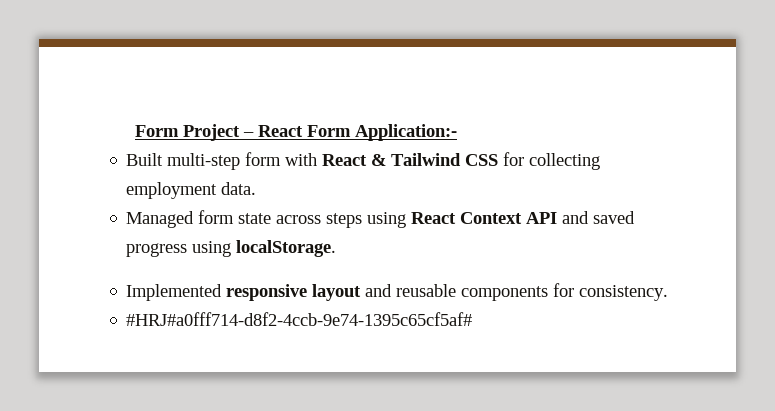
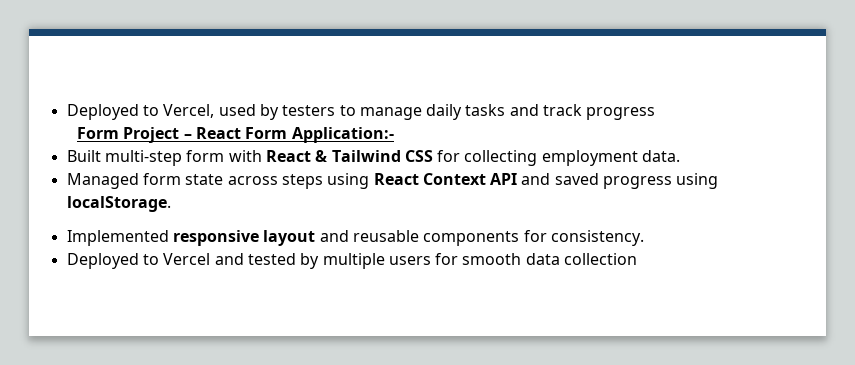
+ Deployed to Vercel, used by testers to manage daily tasks and track progress
- #HRJ#a0fff714-d8f2-4ccb-9e74-1395c65cf5af#
+ Deployed to Vercel and tested by multiple users for smooth data collection

